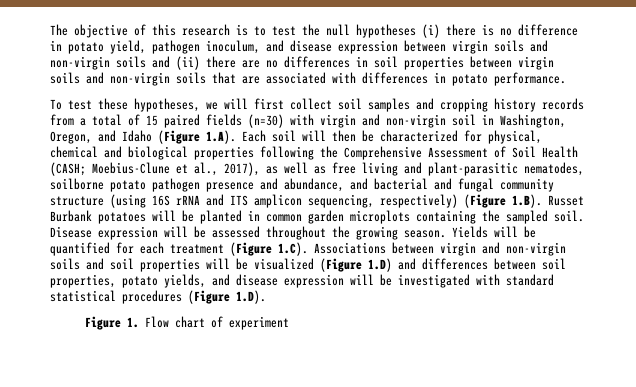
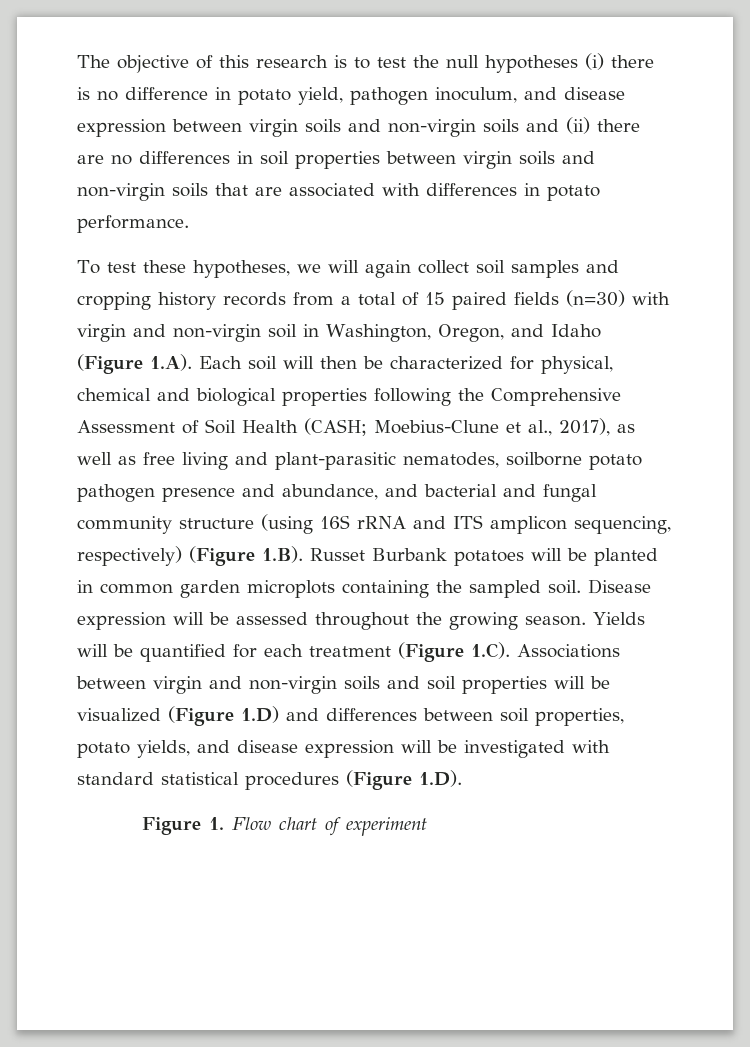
- To test these hypotheses, we will first collect soil samples and cropping history records from a total of 15 paired fields (n=30) with virgin and non-virgin soil in Washington, Oregon, and Idaho (Figure 1.A). Each soil will then be characterized for physical, chemical and biological properties following the Comprehensive Assessment of Soil Health (CASH;
+ To test these hypotheses, we will again collect soil samples and cropping history records from a total of 15 paired fields (n=30) with virgin and non-virgin soil in Washington, Oregon, and Idaho (Figure 1.A). Each soil will then be characterized for physical, chemical and biological properties following the Comprehensive Assessment of Soil Health (CASH;

